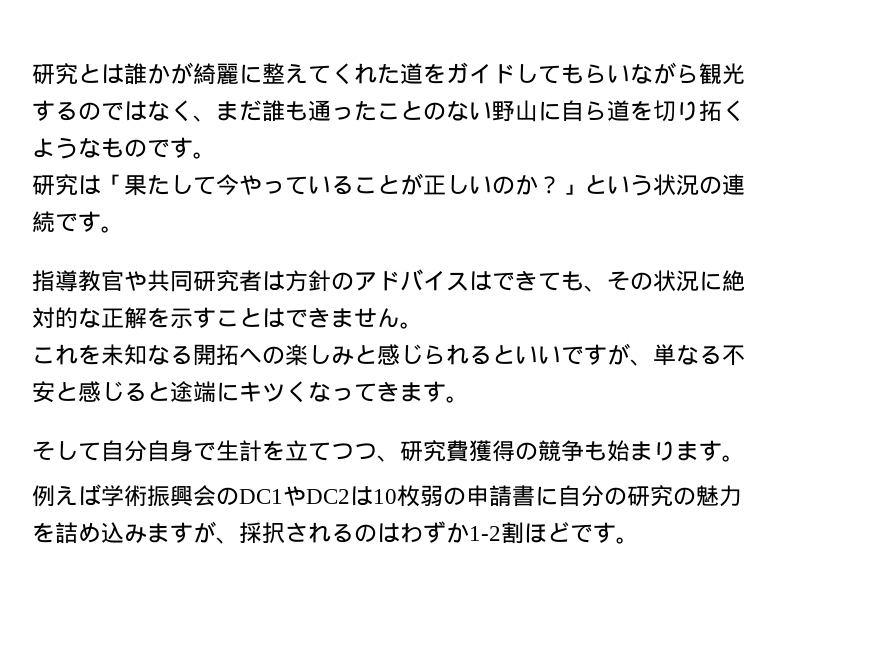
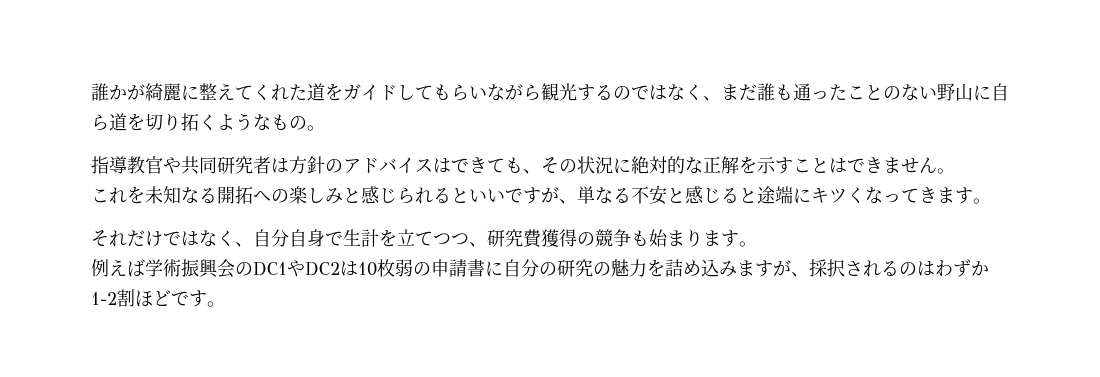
- 研究とは誰かが綺麗に整えてくれた道をガイドしてもらいながら観光するのではなく、まだ誰も通ったことのない野山に自ら道を切り拓くようなものです。
- 研究は「果たして今やっていることが正しいのか？」という状況の連続です。
+ 誰かが綺麗に整えてくれた道をガイドしてもらいながら観光するのではなく、まだ誰も通ったことのない野山に自ら道を切り拓くようなもの。
- そして自分自身で生計を立てつつ、研究費獲得の競争も始まります。
+ それだけではなく、自分自身で生計を立てつつ、研究費獲得の競争も始まります。

